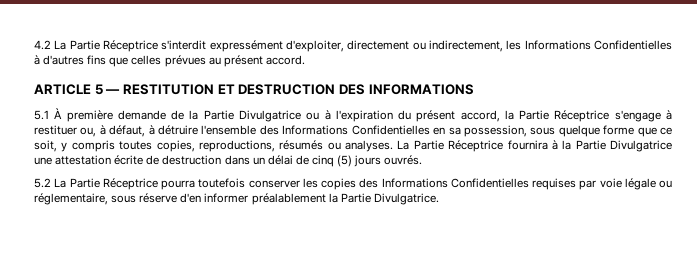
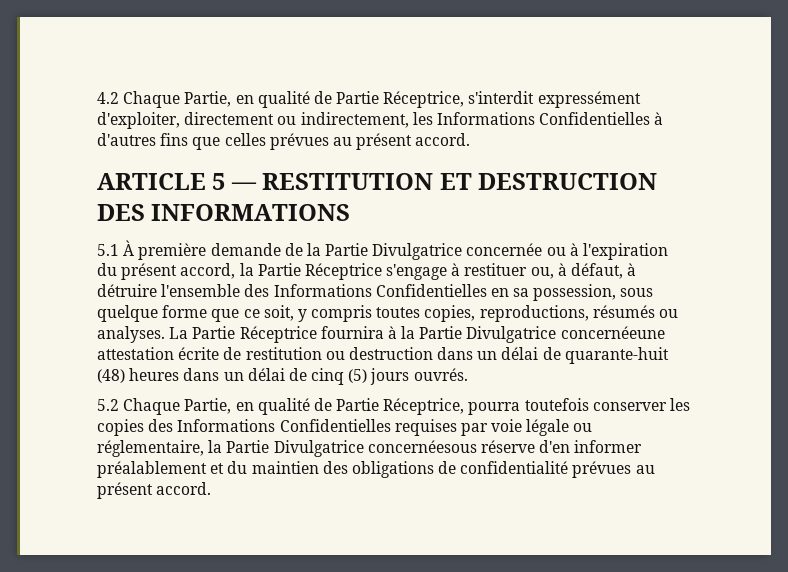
- 4.2 La Partie Réceptrice s'interdit expressément d'exploiter, directement ou indirectement, les Informations Confidentielles à d'autres fins que celles prévues au présent accord.
+ 4.2 Chaque Partie, en qualité de Partie Réceptrice, s'interdit expressément d'exploiter, directement ou indirectement, les Informations Confidentielles à d'autres fins que celles prévues au présent accord.
- 5.1 À première demande de la Partie Divulgatrice ou à l'expiration du présent accord, la Partie Réceptrice s'engage à restituer ou, à défaut, à détruire l'ensemble des Informations Confidentielles en sa possession, sous quelque forme que ce soit, y compris toutes copies, reproductions, résumés ou analyses.
+ 5.1 À première demande de la Partie Divulgatrice concernée ou à l'expiration du présent accord, la Partie Réceptrice s'engage à restituer ou, à défaut, à détruire l'ensemble des Informations Confidentielles en sa possession, sous quelque forme que ce soit, y compris toutes copies, reproductions, résumés ou analyses.
- La Partie Réceptrice fournira à la Partie Divulgatrice une attestation écrite de destruction dans un délai de cinq (5) jours ouvrés.
+ La Partie Réceptrice fournira à la Partie Divulgatrice concernéeune attestation écrite de restitution ou destruction dans un délai de quarante-huit (48) heures dans un délai de cinq (5) jours ouvrés.
- 5.2 La Partie Réceptrice pourra toutefois conserver les copies des Informations Confidentielles requises par voie légale ou réglementaire, sous réserve d'en informer préalablement la Partie Divulgatrice.
+ 5.2 Chaque Partie, en qualité de Partie Réceptrice, pourra toutefois conserver les copies des Informations Confidentielles requises par voie légale ou réglementaire, la Partie Divulgatrice concernéesous réserve d'en informer préalablement et du maintien des obligations de confidentialité prévues au présent accord.

